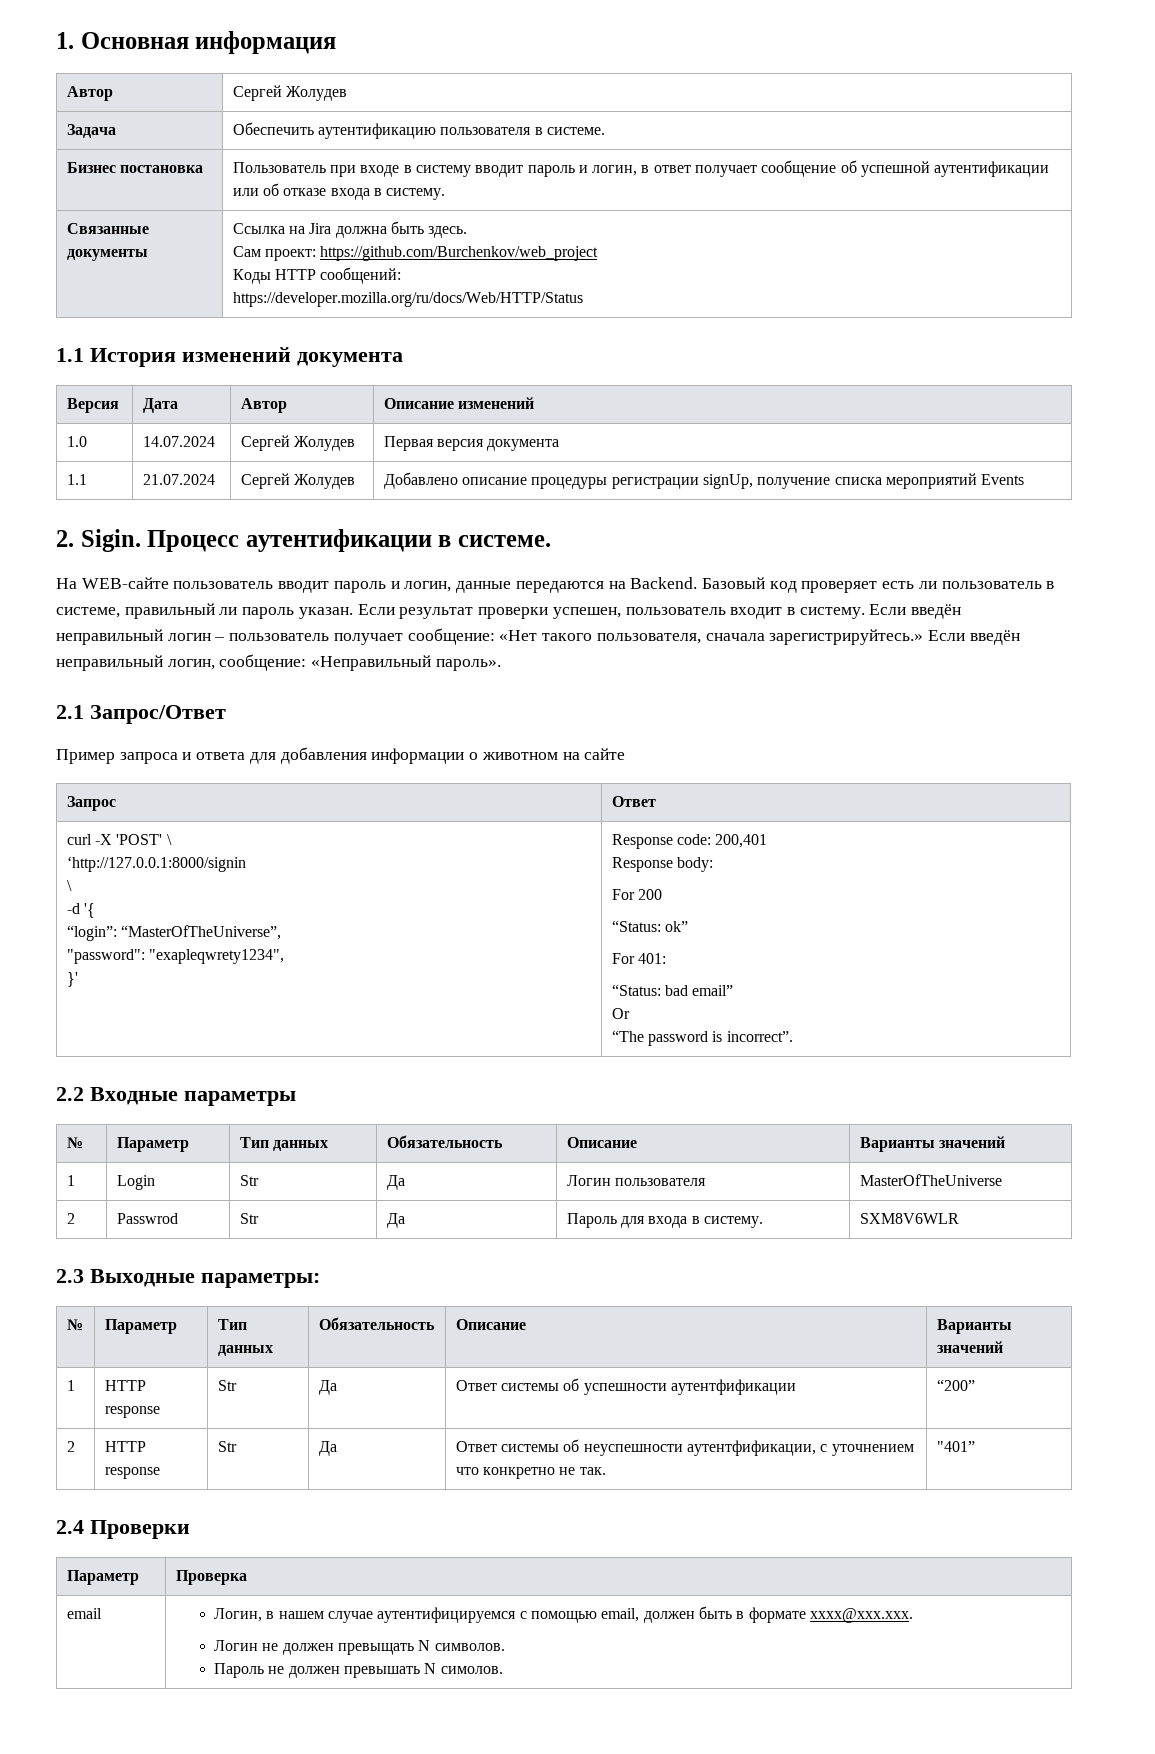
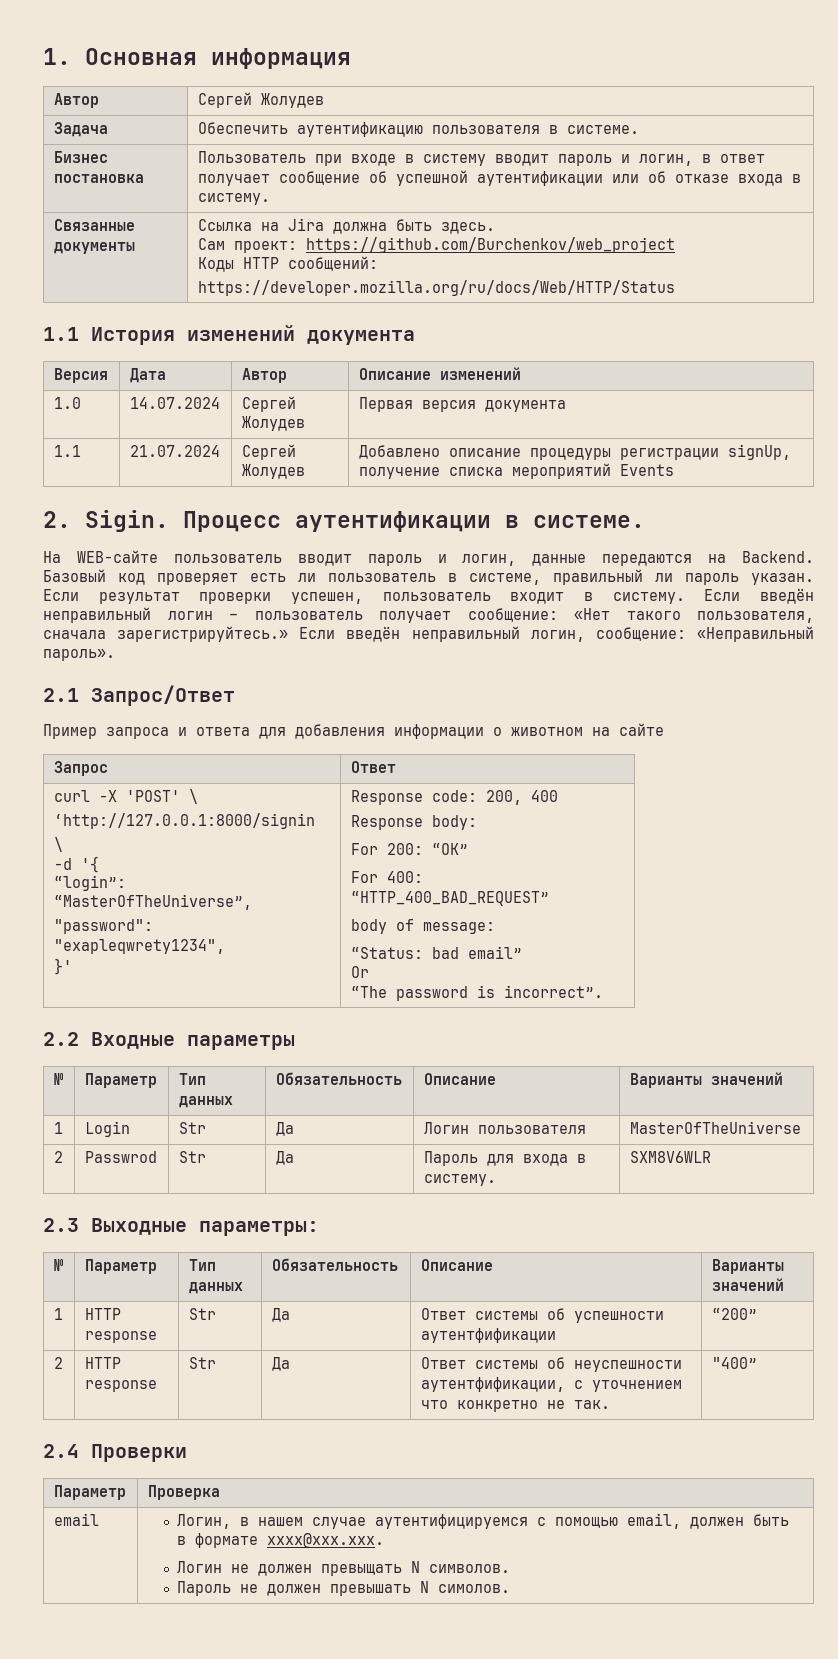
  curl -X 'POST' \
  ‘http://127.0.0.1:8000/signin
  \
  -d '{
  “login”: “MasterOfTheUniverse”,
  "password": "exapleqwrety1234",
- }' | Response code: 200,401
+ }' | Response code: 200, 400
  Response body:
- For 200
- “Status: ok”
- For 401:
+ For 200: “OK”
+ For 400: “HTTP_400_BAD_REQUEST”
+ body of message:
- 2 | HTTP response | Str | Да | Ответ системы об неуспешности аутентфификации, с уточнением что конкретно не так. | "401”
+ 2 | HTTP response | Str | Да | Ответ системы об неуспешности аутентфификации, с уточнением что конкретно не так. | "400”

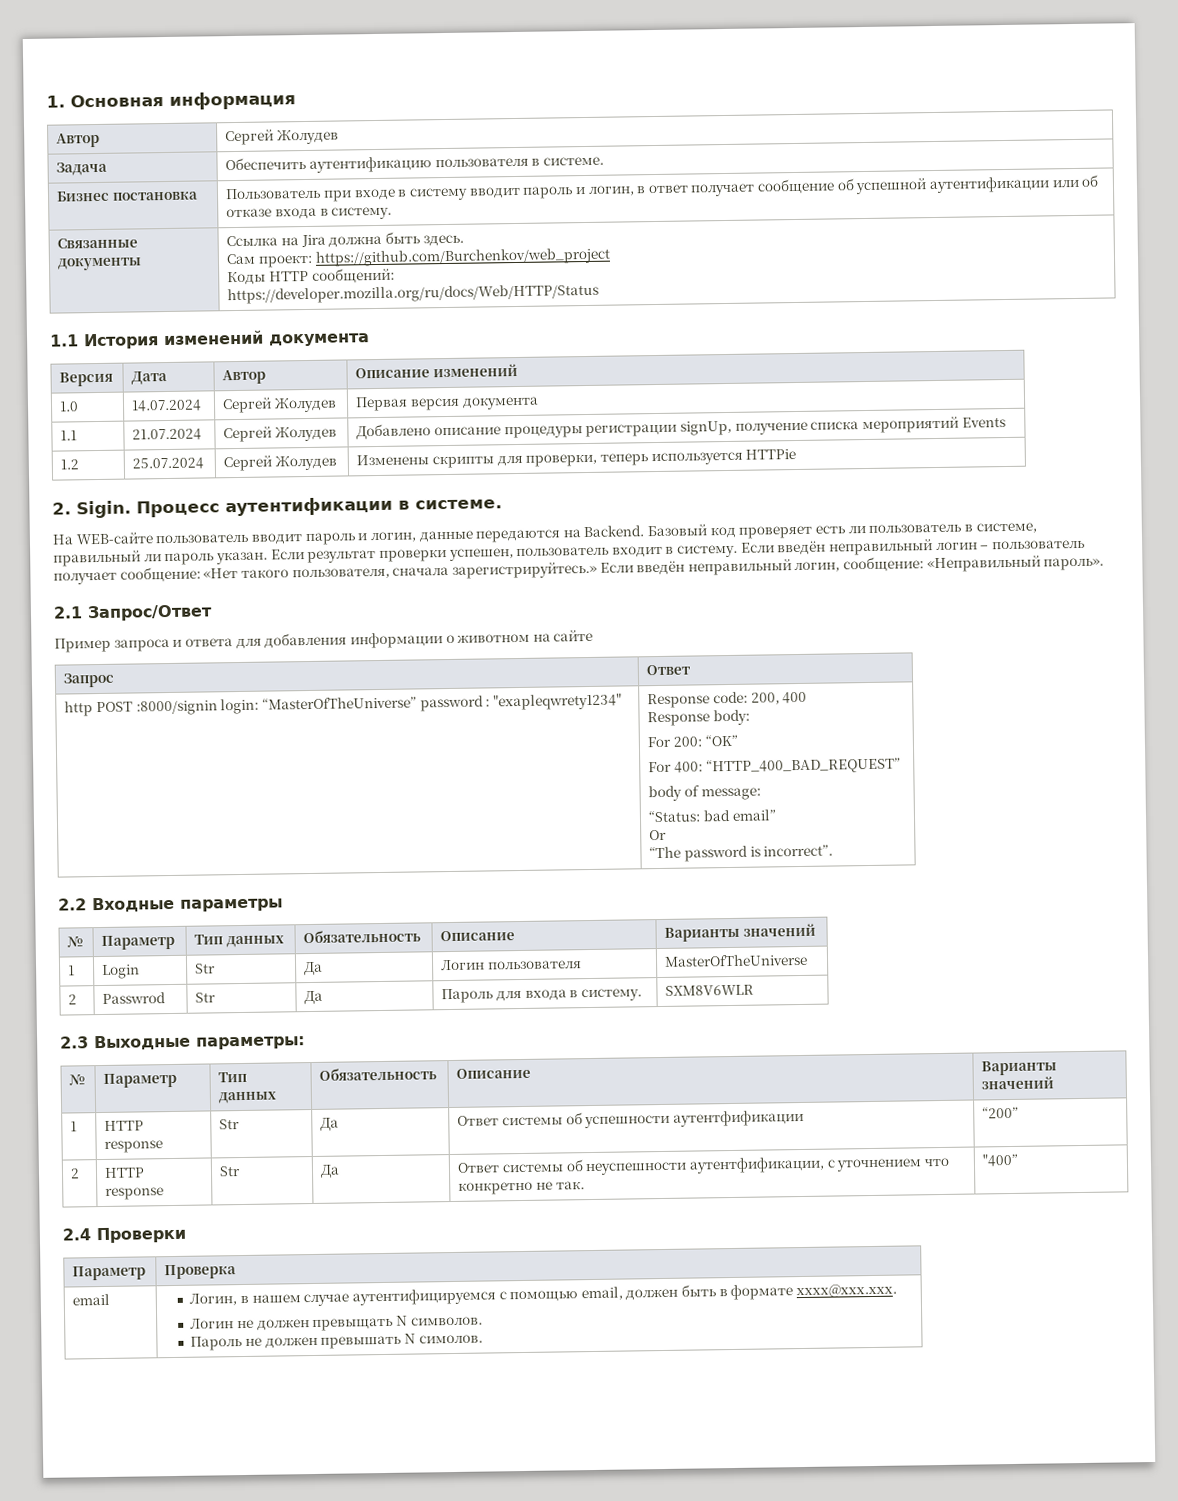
+ 1.2 | 25.07.2024 | Сергей Жолудев | Изменены скрипты для проверки, теперь используется HTTPie
- curl -X 'POST' \
- ‘http://127.0.0.1:8000/signin
- \
- -d '{
- “login”: “MasterOfTheUniverse”,
- "password": "exapleqwrety1234",
- }' | Response code: 200, 400
+ http POST :8000/signin login: “MasterOfTheUniverse” password : "exapleqwrety1234" | Response code: 200, 400

